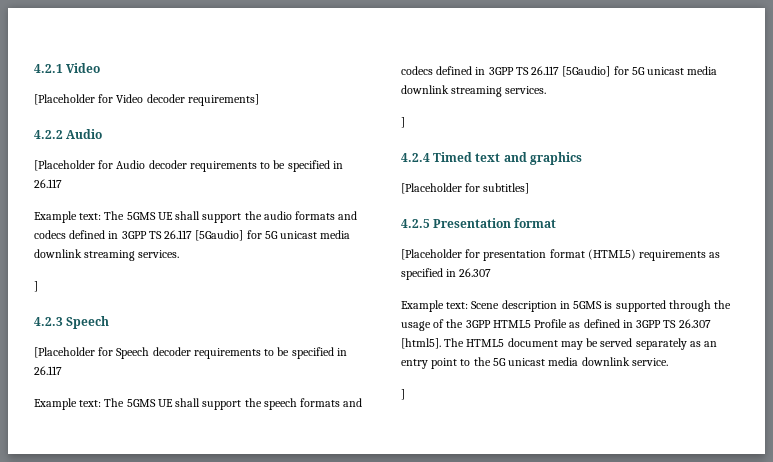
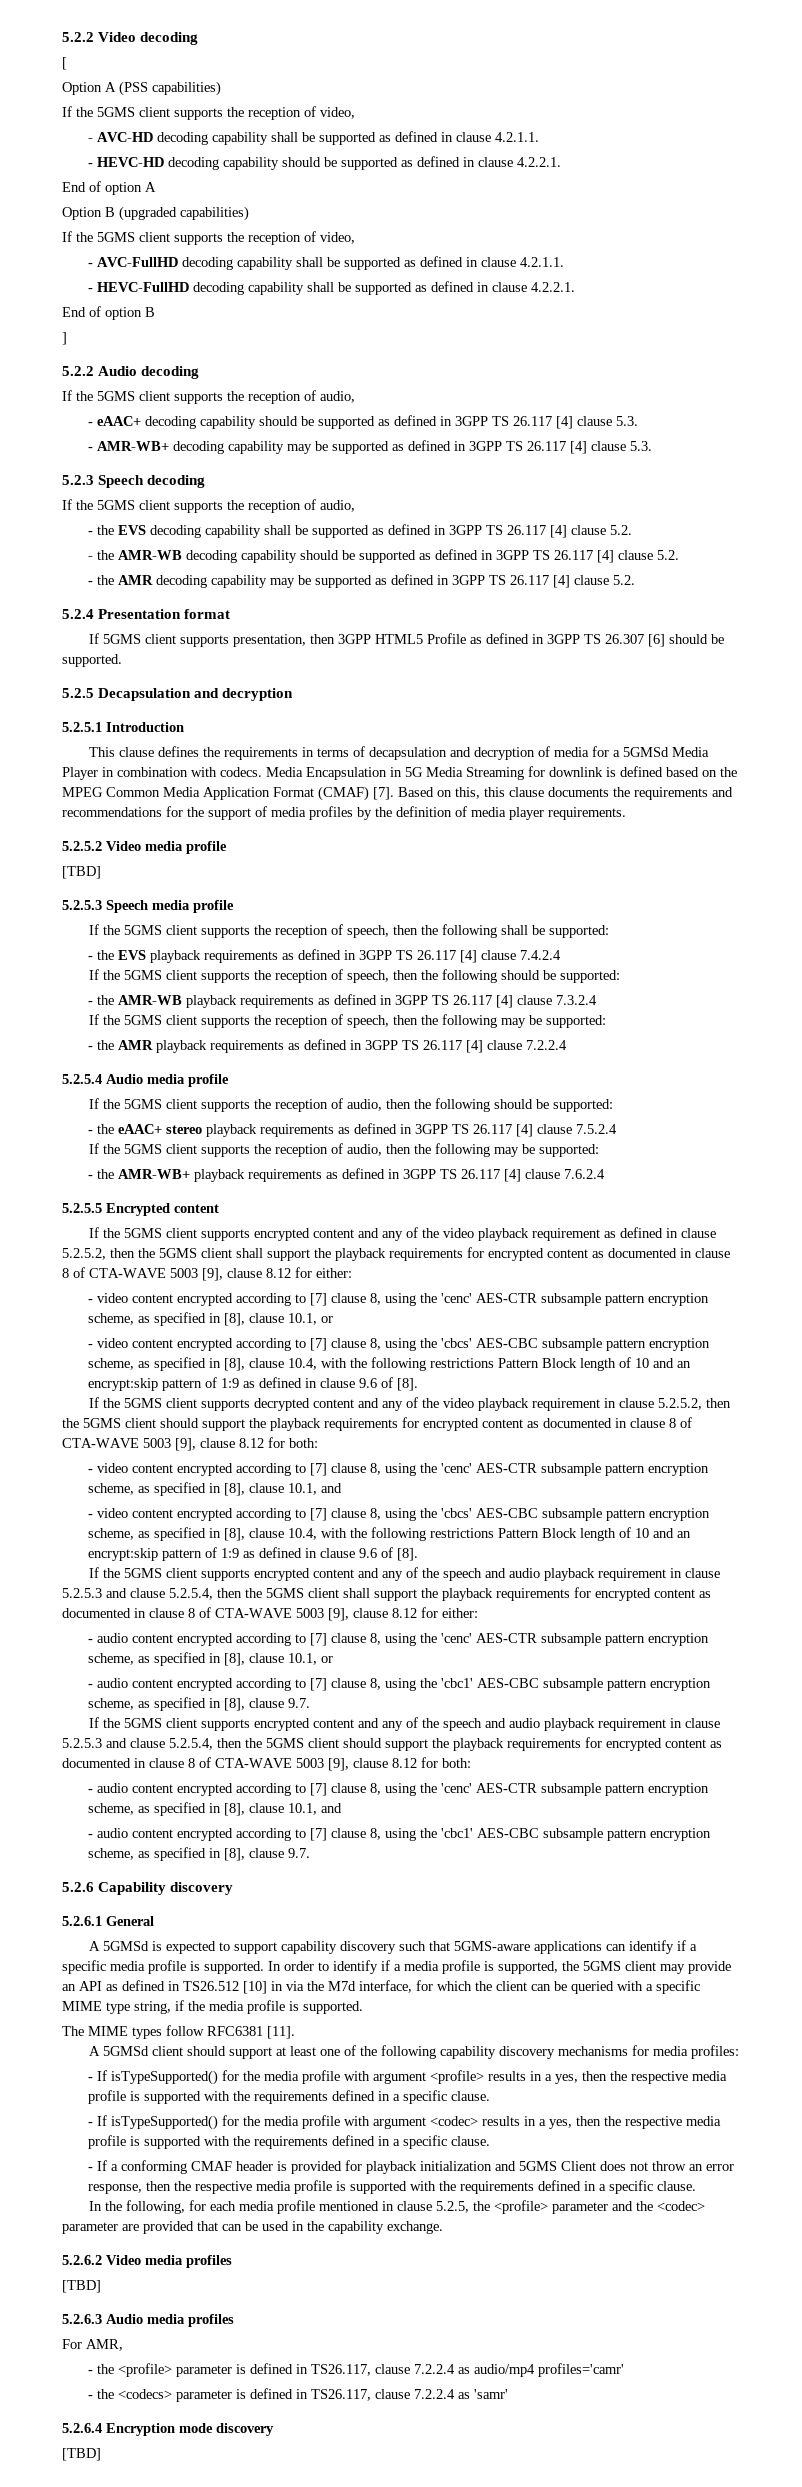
- 4.2.1 Video
- [Placeholder for Video decoder requirements]
- 4.2.2 Audio
- [Placeholder for Audio decoder requirements to be specified in 26.117
- Example text: The 5GMS UE shall support the audio formats and codecs defined in 3GPP TS 26.117 [5Gaudio] for 5G unicast media downlink streaming services.
+ 5.2.2 Video decoding
+ [
+ Option A (PSS capabilities)
+ If the 5GMS client supports the reception of video,
+ - AVC-HD decoding capability shall be supported as defined in clause 4.2.1.1.
+ - HEVC-HD decoding capability should be supported as defined in clause 4.2.2.1.
+ End of option A
+ Option B (upgraded capabilities)
+ If the 5GMS client supports the reception of video,
+ - AVC-FullHD decoding capability shall be supported as defined in clause 4.2.1.1.
+ - HEVC-FullHD decoding capability shall be supported as defined in clause 4.2.2.1.
+ End of option B
  ]
- 4.2.3 Speech
- [Placeholder for Speech decoder requirements to be specified in 26.117
- Example text: The 5GMS UE shall support the speech formats and codecs defined in 3GPP TS 26.117 [5Gaudio] for 5G unicast media downlink streaming services.
- ]
- 4.2.4 Timed text and graphics
- [Placeholder for subtitles]
- 4.2.5 Presentation format
- [Placeholder for presentation format (HTML5) requirements as specified in 26.307
- Example text: Scene description in 5GMS is supported through the usage of the 3GPP HTML5 Profile as defined in 3GPP TS 26.307 [html5]. The HTML5 document may be served separately as an entry point to the 5G unicast media downlink service.
- ]
+ 5.2.2 Audio decoding
+ If the 5GMS client supports the reception of audio,
+ - eAAC+ decoding capability should be supported as defined in 3GPP TS 26.117 [4] clause 5.3.
+ - AMR-WB+ decoding capability may be supported as defined in 3GPP TS 26.117 [4] clause 5.3.
+ 5.2.3 Speech decoding
+ If the 5GMS client supports the reception of audio,
+ - the EVS decoding capability shall be supported as defined in 3GPP TS 26.117 [4] clause 5.2.
+ - the AMR-WB decoding capability should be supported as defined in 3GPP TS 26.117 [4] clause 5.2.
+ - the AMR decoding capability may be supported as defined in 3GPP TS 26.117 [4] clause 5.2.
+ 5.2.4 Presentation format
+ If 5GMS client supports presentation, then 3GPP HTML5 Profile as defined in 3GPP TS 26.307 [6] should be supported.
+ 5.2.5 Decapsulation and decryption
+ 5.2.5.1 Introduction
+ This clause defines the requirements in terms of decapsulation and decryption of media for a 5GMSd Media Player in combination with codecs. Media Encapsulation in 5G Media Streaming for downlink is defined based on the MPEG Common Media Application Format (CMAF) [7]. Based on this, this clause documents the requirements and recommendations for the support of media profiles by the definition of media player requirements.
+ 5.2.5.2 Video media profile
+ [TBD]
+ 5.2.5.3 Speech media profile
+ If the 5GMS client supports the reception of speech, then the following shall be supported:
+ - the EVS playback requirements as defined in 3GPP TS 26.117 [4] clause 7.4.2.4
+ If the 5GMS client supports the reception of speech, then the following should be supported:
+ - the AMR-WB playback requirements as defined in 3GPP TS 26.117 [4] clause 7.3.2.4
+ If the 5GMS client supports the reception of speech, then the following may be supported:
+ - the AMR playback requirements as defined in 3GPP TS 26.117 [4] clause 7.2.2.4
+ 5.2.5.4 Audio media profile
+ If the 5GMS client supports the reception of audio, then the following should be supported:
+ - the eAAC+ stereo playback requirements as defined in 3GPP TS 26.117 [4] clause 7.5.2.4
+ If the 5GMS client supports the reception of audio, then the following may be supported:
+ - the AMR-WB+ playback requirements as defined in 3GPP TS 26.117 [4] clause 7.6.2.4
+ 5.2.5.5 Encrypted content
+ If the 5GMS client supports encrypted content and any of the video playback requirement as defined in clause 5.2.5.2, then the 5GMS client shall support the playback requirements for encrypted content as documented in clause 8 of CTA-WAVE 5003 [9], clause 8.12 for either:
+ - video content encrypted according to [7] clause 8, using the 'cenc' AES-CTR subsample pattern encryption scheme, as specified in [8], clause 10.1, or
+ - video content encrypted according to [7] clause 8, using the 'cbcs' AES-CBC subsample pattern encryption scheme, as specified in [8], clause 10.4, with the following restrictions Pattern Block length of 10 and an encrypt:skip pattern of 1:9 as defined in clause 9.6 of [8].
+ If the 5GMS client supports decrypted content and any of the video playback requirement in clause 5.2.5.2, then the 5GMS client should support the playback requirements for encrypted content as documented in clause 8 of CTA-WAVE 5003 [9], clause 8.12 for both:
+ - video content encrypted according to [7] clause 8, using the 'cenc' AES-CTR subsample pattern encryption scheme, as specified in [8], clause 10.1, and
+ - video content encrypted according to [7] clause 8, using the 'cbcs' AES-CBC subsample pattern encryption scheme, as specified in [8], clause 10.4, with the following restrictions Pattern Block length of 10 and an encrypt:skip pattern of 1:9 as defined in clause 9.6 of [8].
+ If the 5GMS client supports encrypted content and any of the speech and audio playback requirement in clause 5.2.5.3 and clause 5.2.5.4, then the 5GMS client shall support the playback requirements for encrypted content as documented in clause 8 of CTA-WAVE 5003 [9], clause 8.12 for either:
+ - audio content encrypted according to [7] clause 8, using the 'cenc' AES-CTR subsample pattern encryption scheme, as specified in [8], clause 10.1, or
+ - audio content encrypted according to [7] clause 8, using the 'cbc1' AES-CBC subsample pattern encryption scheme, as specified in [8], clause 9.7.
+ If the 5GMS client supports encrypted content and any of the speech and audio playback requirement in clause 5.2.5.3 and clause 5.2.5.4, then the 5GMS client should support the playback requirements for encrypted content as documented in clause 8 of CTA-WAVE 5003 [9], clause 8.12 for both:
+ - audio content encrypted according to [7] clause 8, using the 'cenc' AES-CTR subsample pattern encryption scheme, as specified in [8], clause 10.1, and
+ - audio content encrypted according to [7] clause 8, using the 'cbc1' AES-CBC subsample pattern encryption scheme, as specified in [8], clause 9.7.
+ 5.2.6 Capability discovery
+ 5.2.6.1 General
+ A 5GMSd is expected to support capability discovery such that 5GMS-aware applications can identify if a specific media profile is supported. In order to identify if a media profile is supported, the 5GMS client may provide an API as defined in TS26.512 [10] in via the M7d interface, for which the client can be queried with a specific MIME type string, if the media profile is supported.
+ The MIME types follow RFC6381 [11].
+ A 5GMSd client should support at least one of the following capability discovery mechanisms for media profiles:
+ - If isTypeSupported() for the media profile with argument <profile> results in a yes, then the respective media profile is supported with the requirements defined in a specific clause.
+ - If isTypeSupported() for the media profile with argument <codec> results in a yes, then the respective media profile is supported with the requirements defined in a specific clause.
+ - If a conforming CMAF header is provided for playback initialization and 5GMS Client does not throw an error response, then the respective media profile is supported with the requirements defined in a specific clause.
+ In the following, for each media profile mentioned in clause 5.2.5, the <profile> parameter and the <codec> parameter are provided that can be used in the capability exchange.
+ 5.2.6.2 Video media profiles
+ [TBD]
+ 5.2.6.3 Audio media profiles
+ For AMR,
+ - the <profile> parameter is defined in TS26.117, clause 7.2.2.4 as audio/mp4 profiles='camr'
+ - the <codecs> parameter is defined in TS26.117, clause 7.2.2.4 as 'samr'
+ 5.2.6.4 Encryption mode discovery
+ [TBD]

